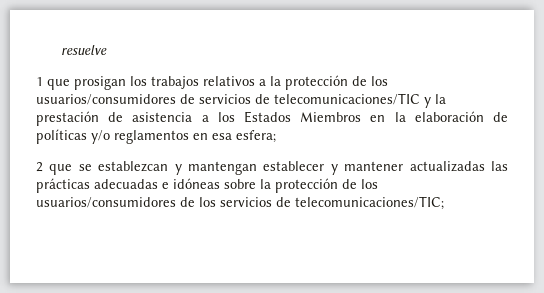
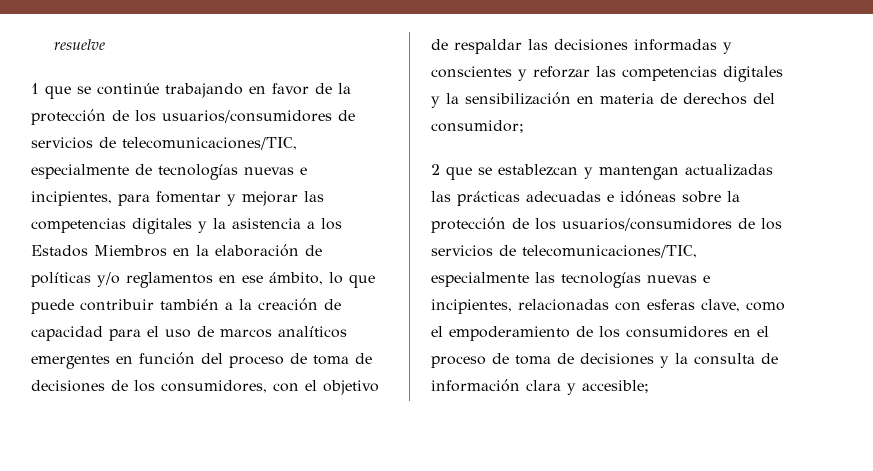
- 1 que prosigan los trabajos relativos a la protección de los usuarios/consumidores de servicios de telecomunicaciones/TIC y la prestación de asistencia a los Estados Miembros en la elaboración de políticas y/o reglamentos en esa esfera;
+ 1 que se continúe trabajando en favor de la protección de los usuarios/consumidores de servicios de telecomunicaciones/TIC, especialmente de tecnologías nuevas e incipientes, para fomentar y mejorar las competencias digitales y la asistencia a los Estados Miembros en la elaboración de políticas y/o reglamentos en ese ámbito, lo que puede contribuir también a la creación de capacidad para el uso de marcos analíticos emergentes en función del proceso de toma de decisiones de los consumidores, con el objetivo de respaldar las decisiones informadas y conscientes y reforzar las competencias digitales y la sensibilización en materia de derechos del consumidor;
- 2 que se establezcan y mantengan establecer y mantener actualizadas las prácticas adecuadas e idóneas sobre la protección de los usuarios/consumidores de los servicios de telecomunicaciones/TIC;
+ 2 que se establezcan y mantengan actualizadas las prácticas adecuadas e idóneas sobre la protección de los usuarios/consumidores de los servicios de telecomunicaciones/TIC, especialmente las tecnologías nuevas e incipientes, relacionadas con esferas clave, como el empoderamiento de los consumidores en el proceso de toma de decisiones y la consulta de información clara y accesible;

